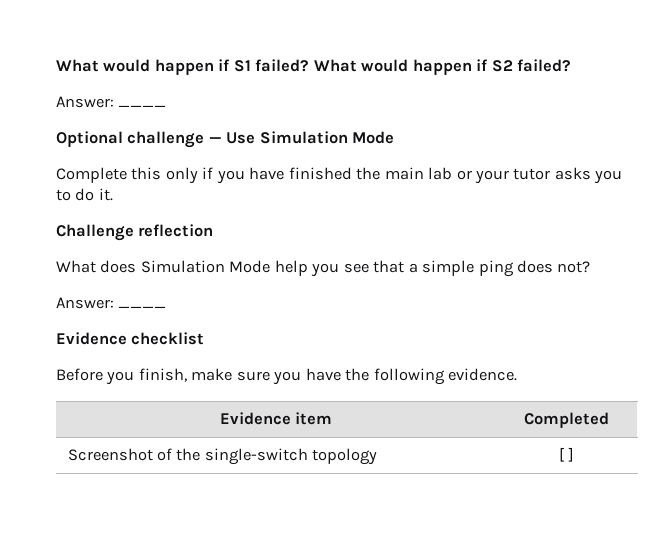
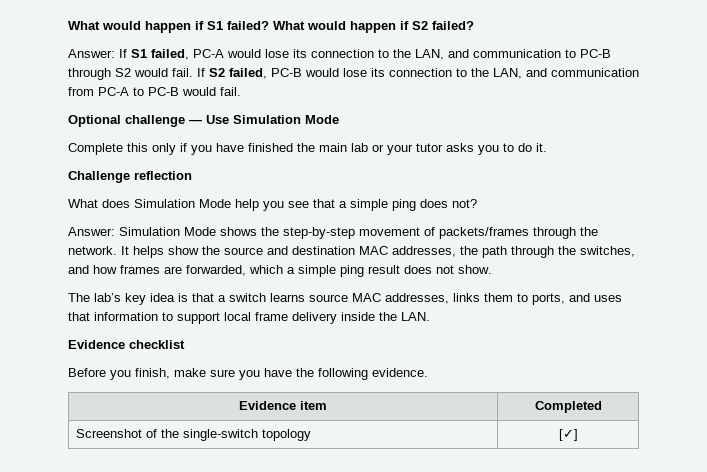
  What would happen if S2 failed?
- Answer: ____
+ Answer: If S1 failed, PC-A would lose its connection to the LAN, and communication to PC-B through S2 would fail. If S2 failed, PC-B would lose its connection to the LAN, and communication from PC-A to PC-B would fail.
  What does Simulation Mode help you see that a simple ping does not?
- Answer: ____
+ Answer: Simulation Mode shows the step-by-step movement of packets/frames through the network. It helps show the source and destination MAC addresses, the path through the switches, and how frames are forwarded, which a simple ping result does not show.
+ The lab’s key idea is that a switch learns source MAC addresses, links them to ports, and uses that information to support local frame delivery inside the LAN.
- Screenshot of the single-switch topology | [ ]
+ Screenshot of the single-switch topology | [✓]

